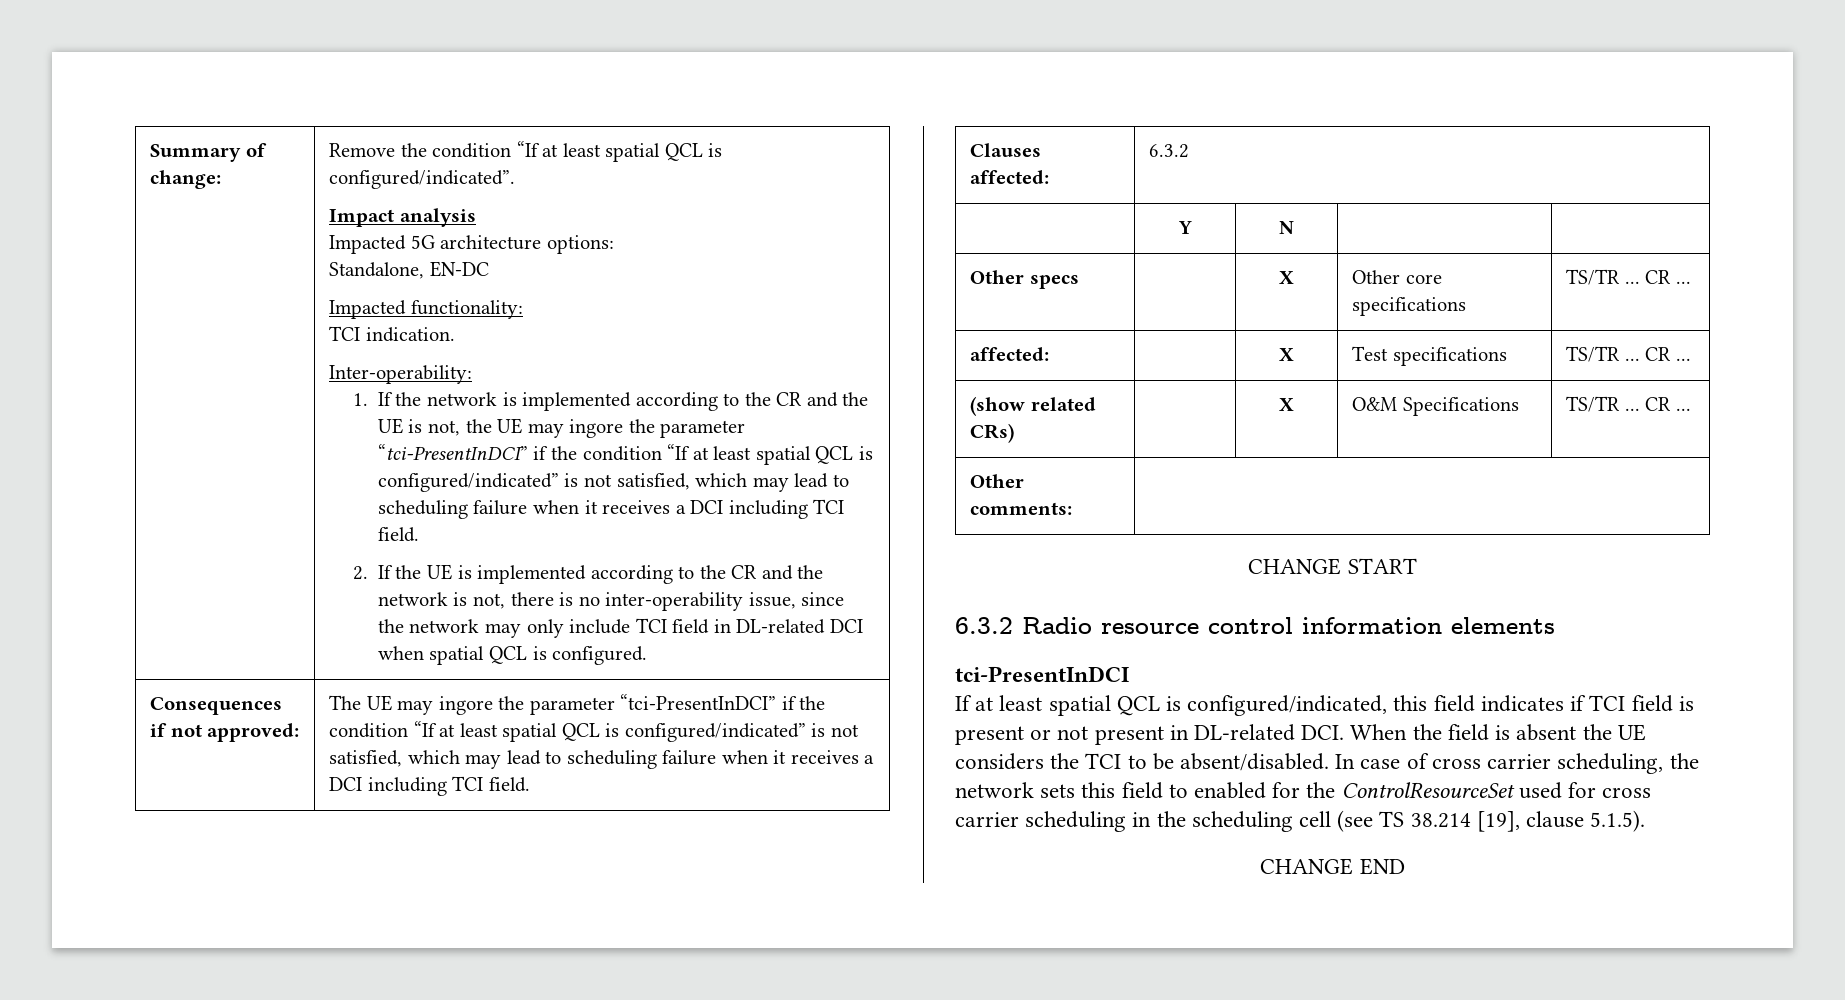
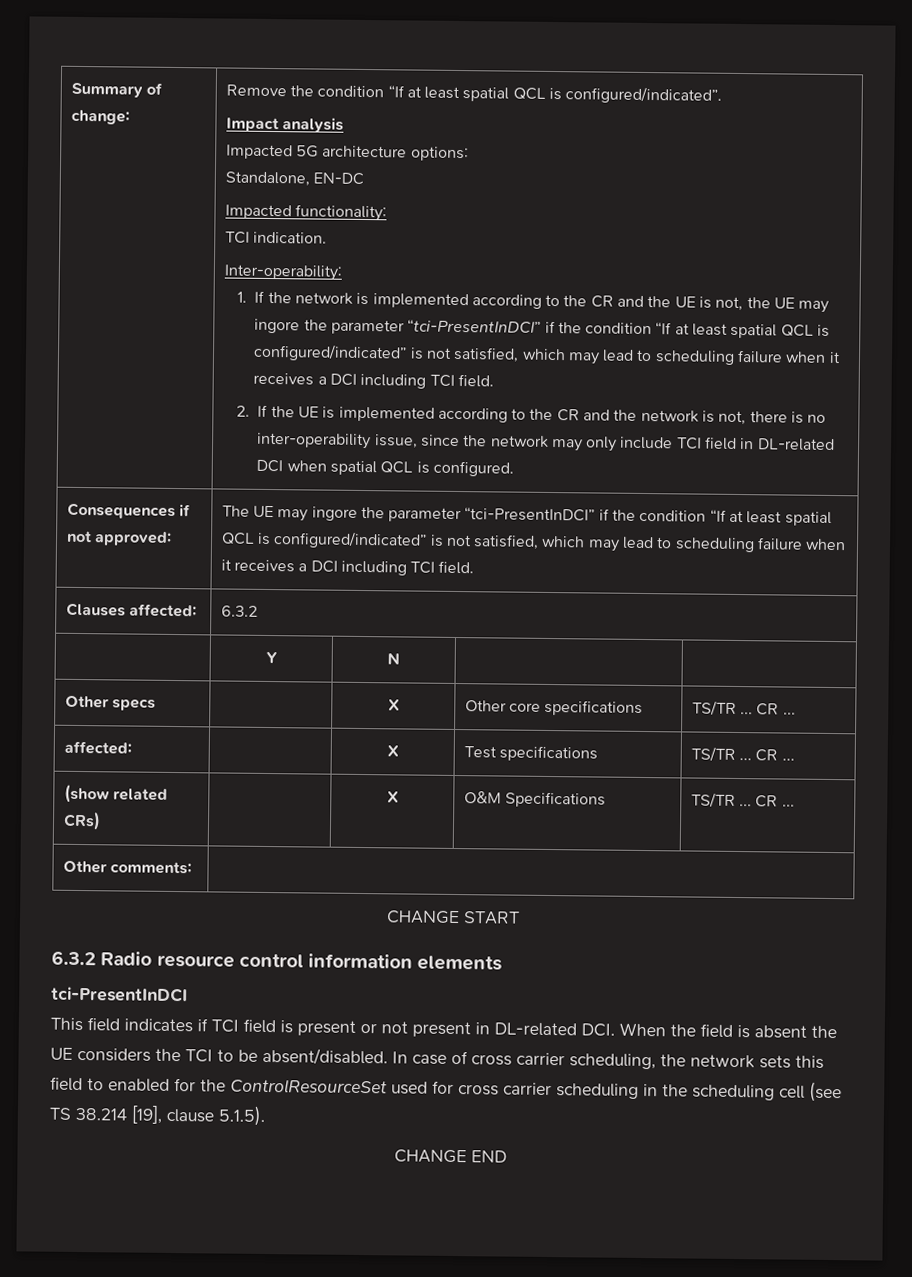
- If at least spatial QCL is configured/indicated, this field indicates if TCI field is present or not present in DL-related DCI. When the field is absent the UE considers the TCI to be absent/disabled.
+ This field indicates if TCI field is present or not present in DL-related DCI. When the field is absent the UE considers the TCI to be absent/disabled.

